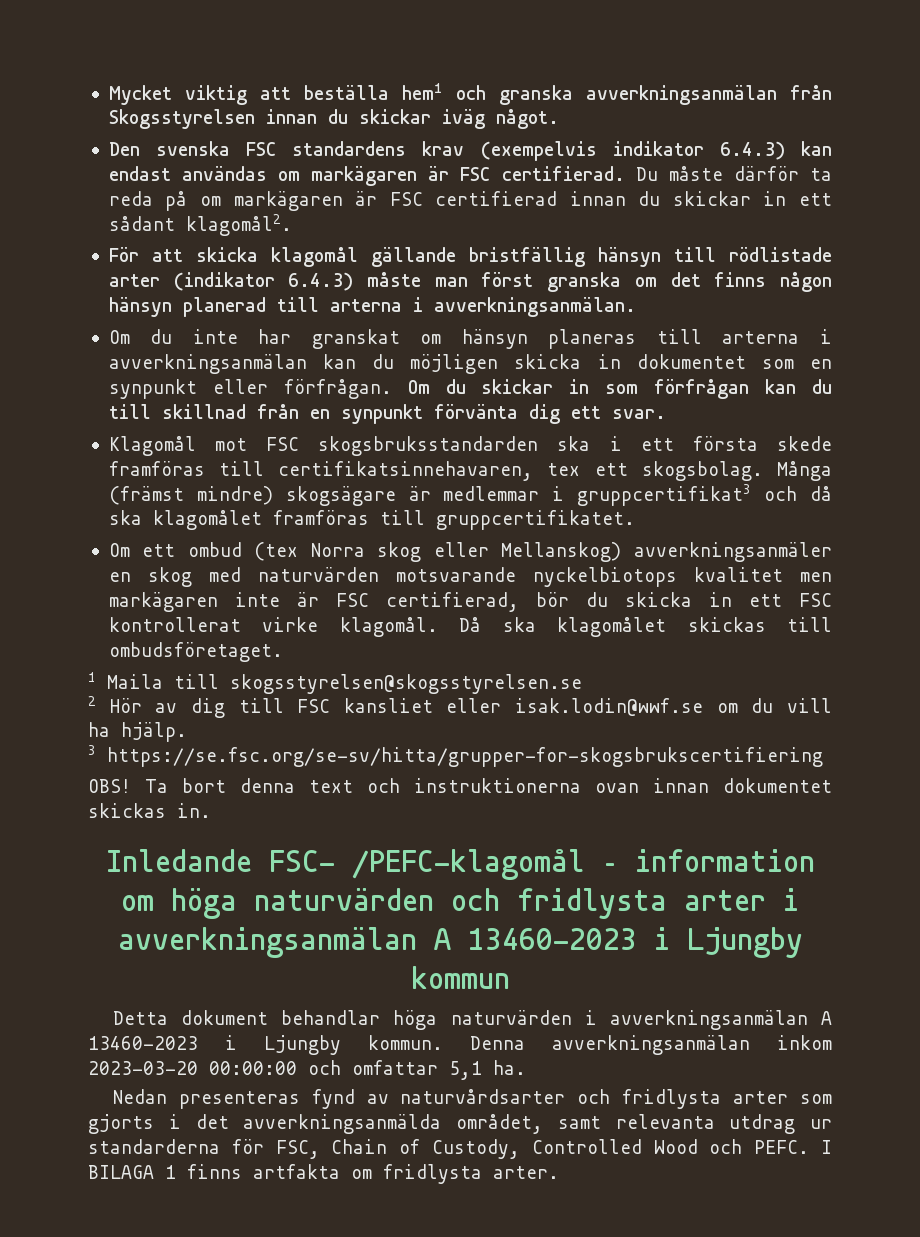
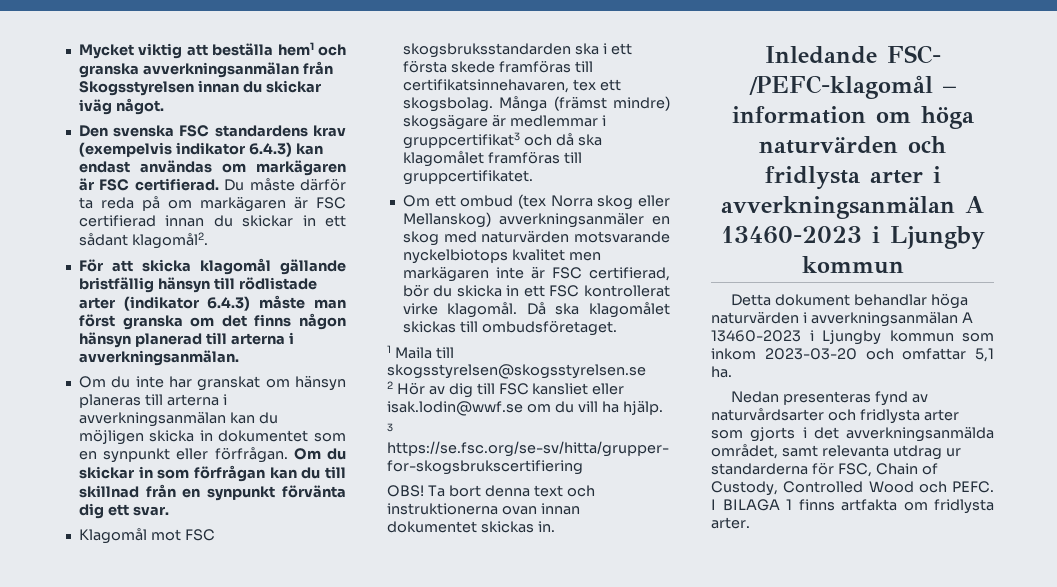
- Detta dokument behandlar höga naturvärden i avverkningsanmälan A 13460-2023 i Ljungby kommun. Denna avverkningsanmälan inkom 2023-03-20 00:00:00 och omfattar 5,1 ha.
+ Detta dokument behandlar höga naturvärden i avverkningsanmälan A 13460-2023 i Ljungby kommun som inkom 2023-03-20 och omfattar 5,1 ha.

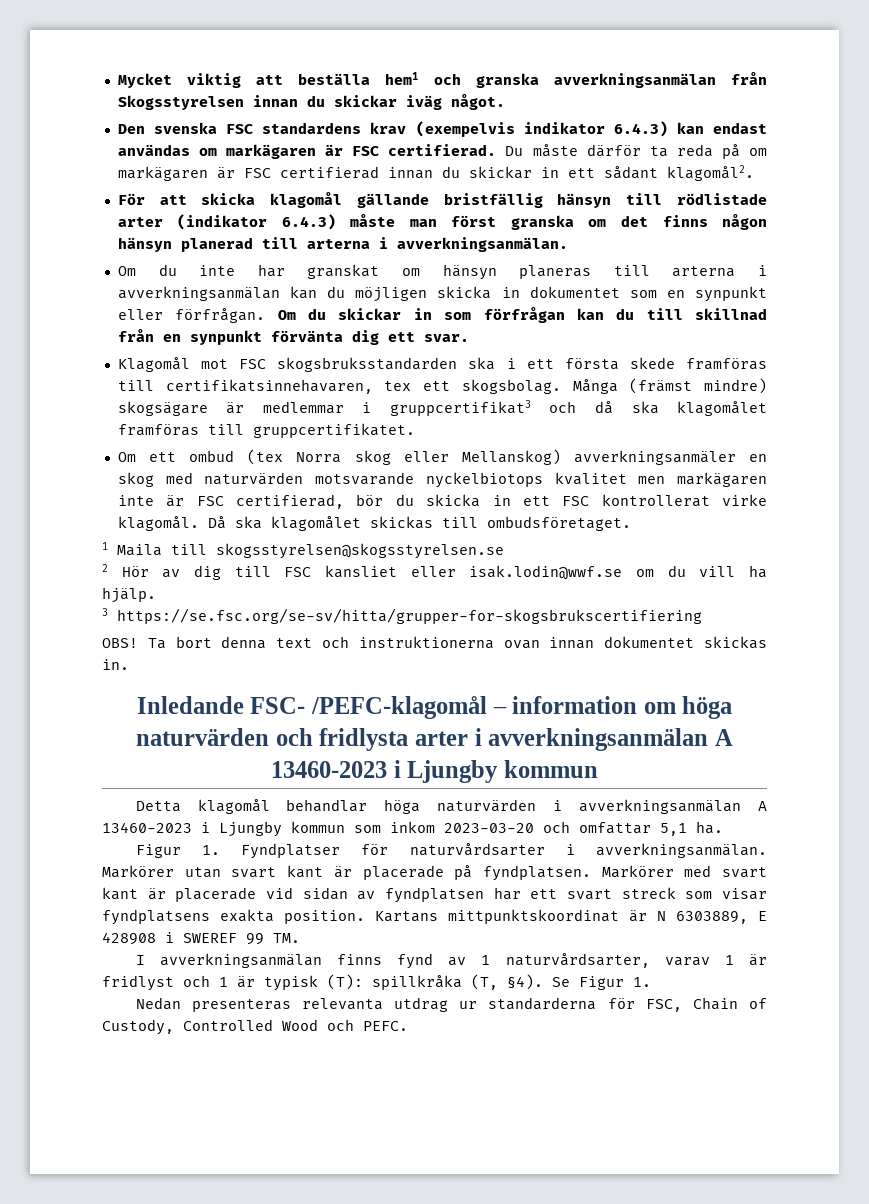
- Detta dokument behandlar höga naturvärden i avverkningsanmälan A 13460-2023 i Ljungby kommun som inkom 2023-03-20 och omfattar 5,1 ha.
+ Detta klagomål behandlar höga naturvärden i avverkningsanmälan A 13460-2023 i Ljungby kommun som inkom 2023-03-20 och omfattar 5,1 ha.
- Nedan presenteras fynd av naturvårdsarter och fridlysta arter som gjorts i det avverkningsanmälda området, samt relevanta utdrag ur standarderna för FSC, Chain of Custody, Controlled Wood och PEFC. I BILAGA 1 finns artfakta om fridlysta arter.
+ Figur 1. Fyndplatser för naturvårdsarter i avverkningsanmälan. Markörer utan svart kant är placerade på fyndplatsen. Markörer med svart kant är placerade vid sidan av fyndplatsen har ett svart streck som visar fyndplatsens exakta position. Kartans mittpunktskoordinat är N 6303889, E 428908 i SWEREF 99 TM.
+ I avverkningsanmälan finns fynd av 1 naturvårdsarter, varav 1 är fridlyst och 1 är typisk (T): spillkråka (T, §4). Se Figur 1.
+ Nedan presenteras relevanta utdrag ur standarderna för FSC, Chain of Custody, Controlled Wood och PEFC.

